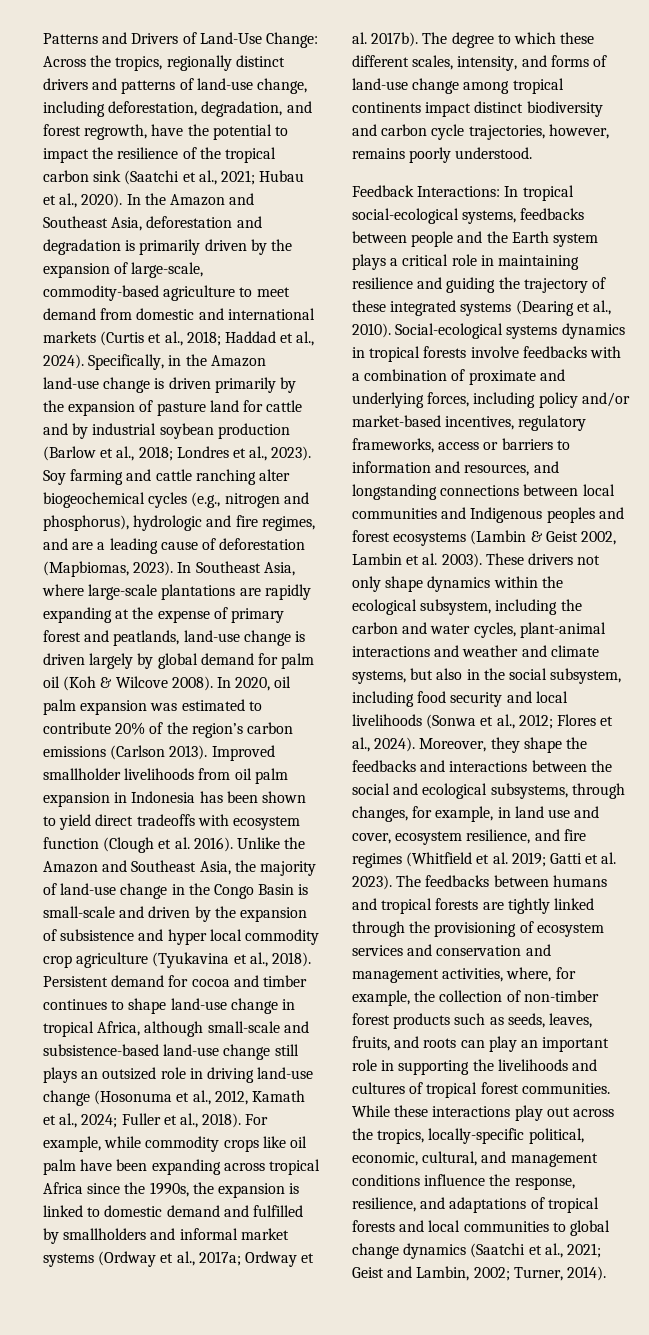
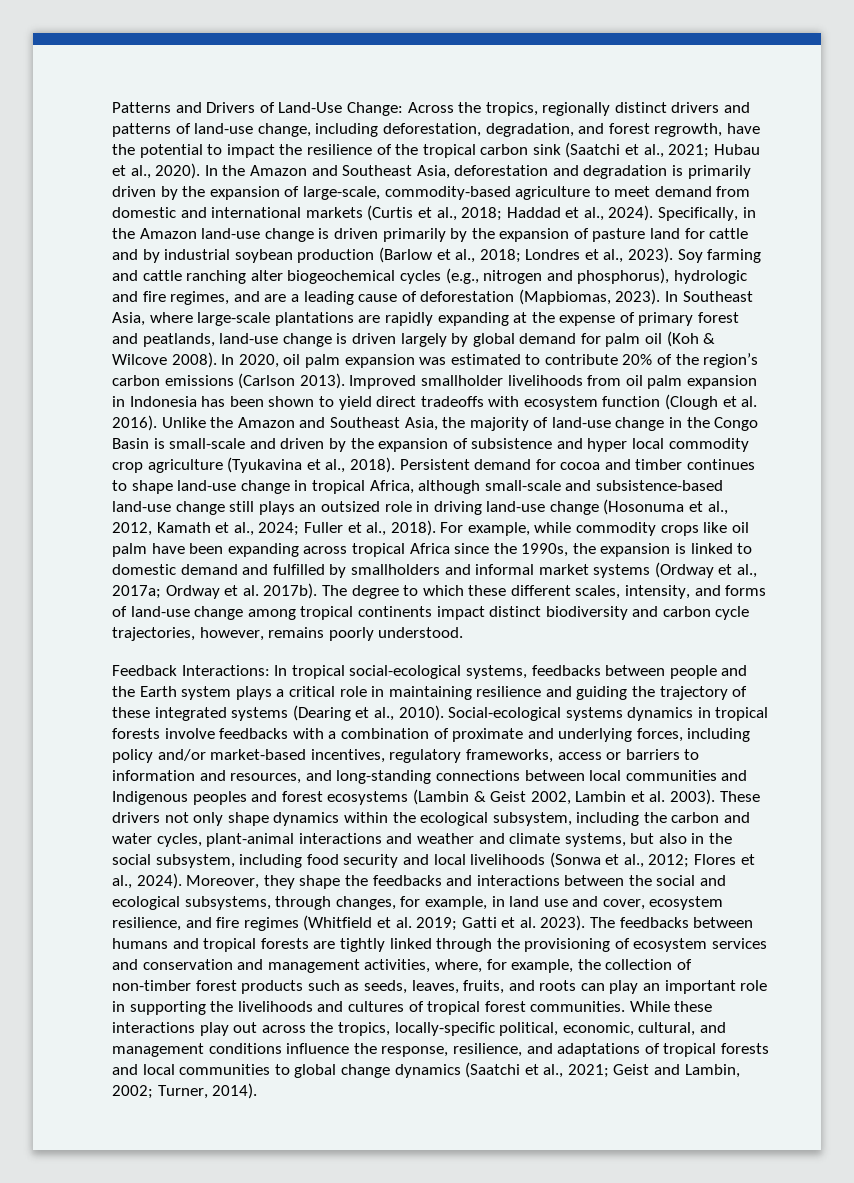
- Social-ecological systems dynamics in tropical forests involve feedbacks with a combination of proximate and underlying forces, including policy and/or market-based incentives, regulatory frameworks, access or barriers to information and resources, and longstanding connections between local communities and Indigenous peoples and forest ecosystems (Lambin & Geist 2002, Lambin et al. 2003).
+ Social-ecological systems dynamics in tropical forests involve feedbacks with a combination of proximate and underlying forces, including policy and/or market-based incentives, regulatory frameworks, access or barriers to information and resources, and long-standing connections between local communities and Indigenous peoples and forest ecosystems (Lambin & Geist 2002, Lambin et al. 2003).

